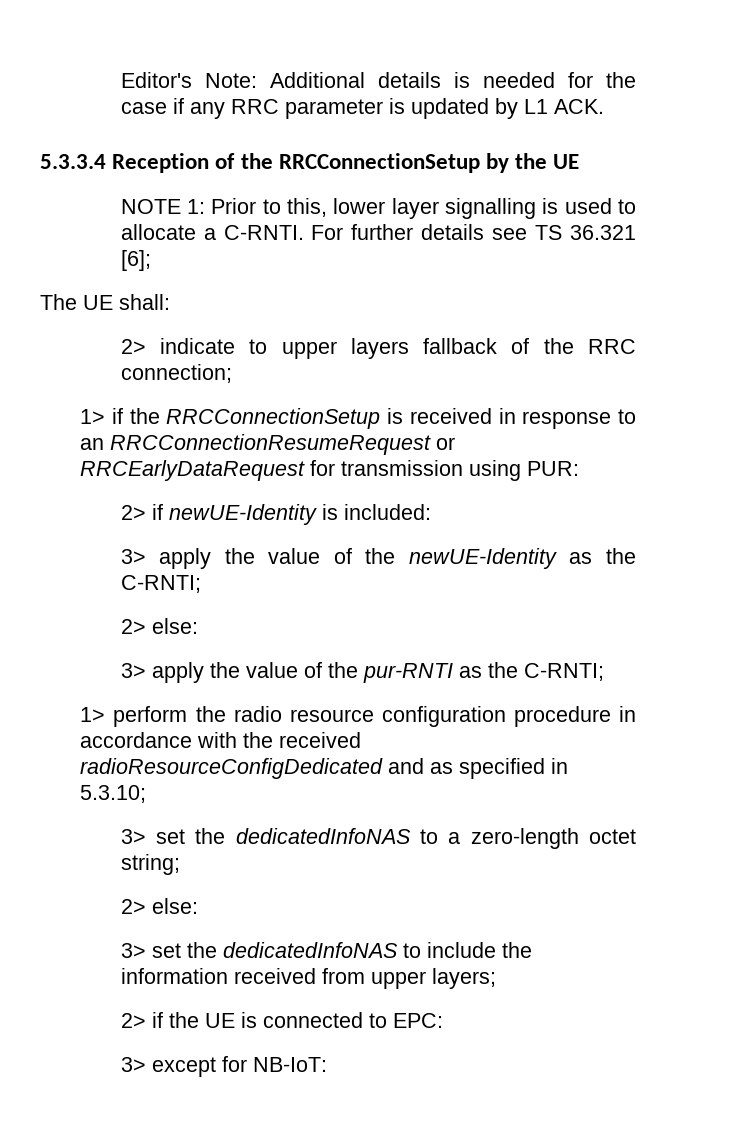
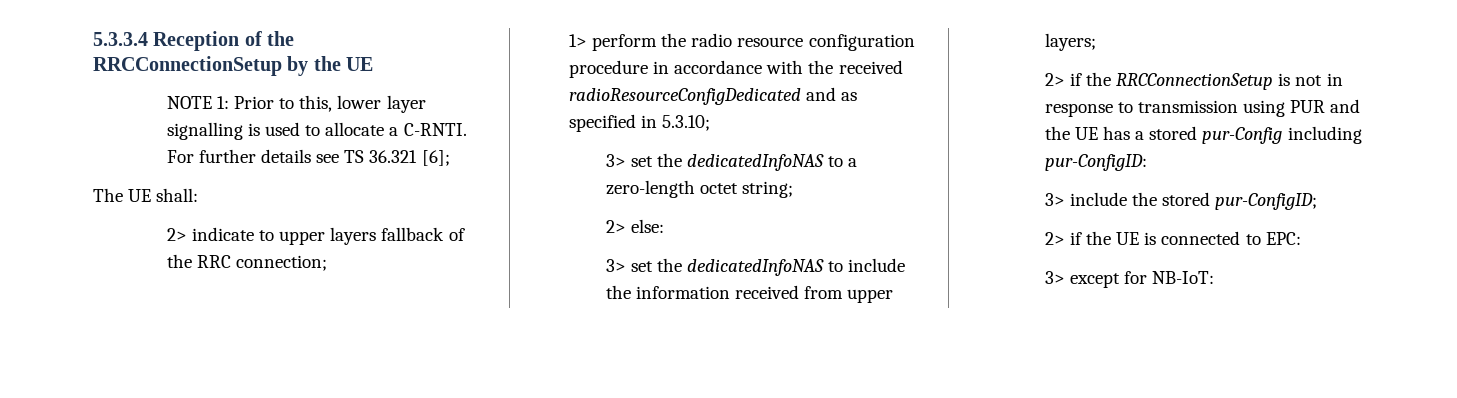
- Editor's Note: Additional details is needed for the case if any RRC parameter is updated by L1 ACK.
- 1> if the RRCConnectionSetup is received in response to an RRCConnectionResumeRequest or RRCEarlyDataRequest for transmission using PUR:
- 2> if newUE-Identity is included:
- 3> apply the value of the newUE-Identity as the C-RNTI;
- 2> else:
- 3> apply the value of the pur-RNTI as the C-RNTI;
+ 2> if the RRCConnectionSetup is not in response to transmission using PUR and the UE has a stored pur-Config including pur-ConfigID:
+ 3> include the stored pur-ConfigID;

